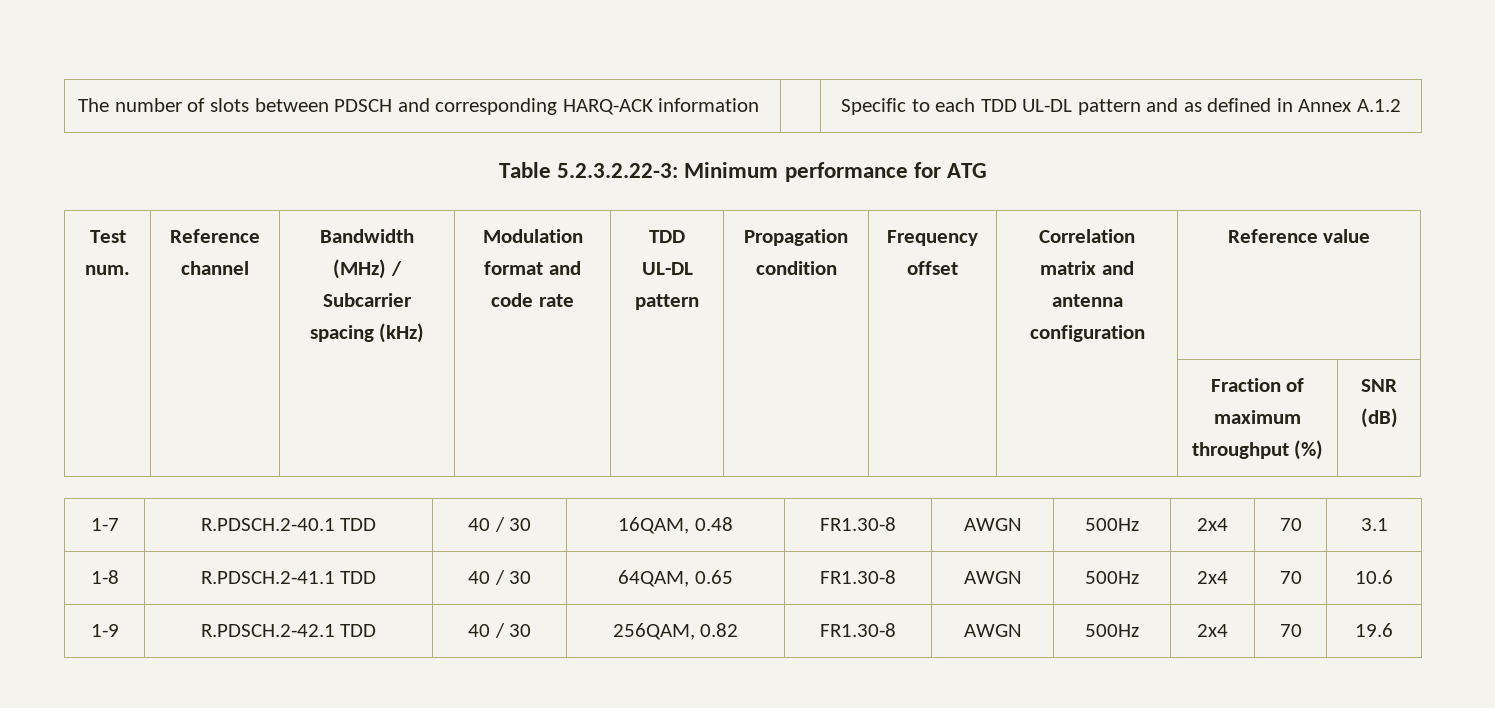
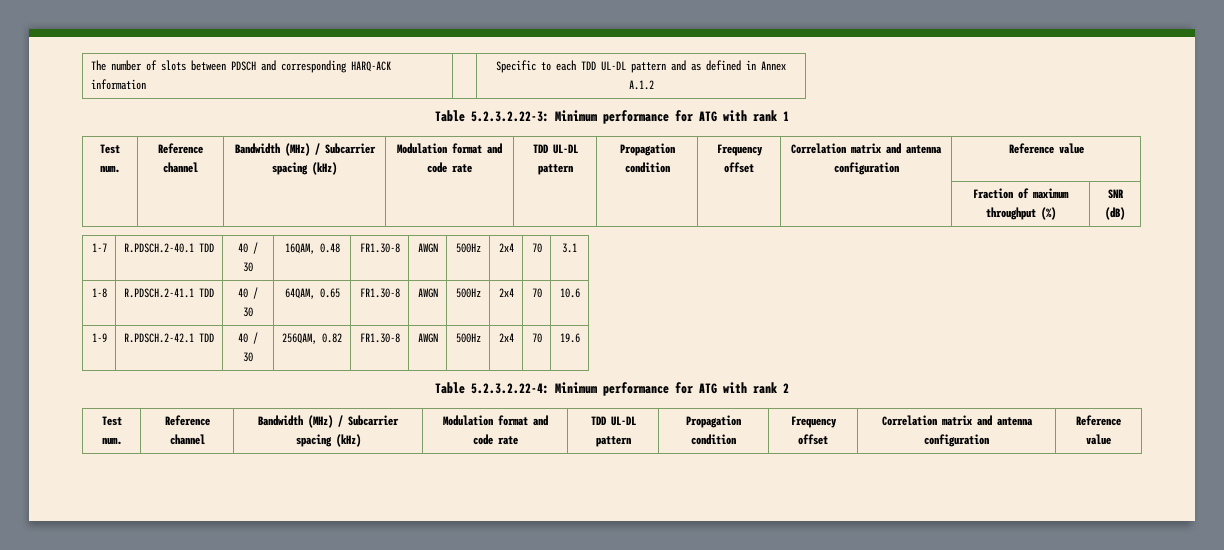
- Table 5.2.3.2.22-3: Minimum performance for ATG
+ Table 5.2.3.2.22-3: Minimum performance for ATG with rank 1
+ Table 5.2.3.2.22-4: Minimum performance for ATG with rank 2
+ Test num. | Reference channel | Bandwidth (MHz) / Subcarrier spacing (kHz) | Modulation format and code rate | TDD UL-DL pattern | Propagation condition | Frequency offset | Correlation matrix and antenna configuration | Reference value

